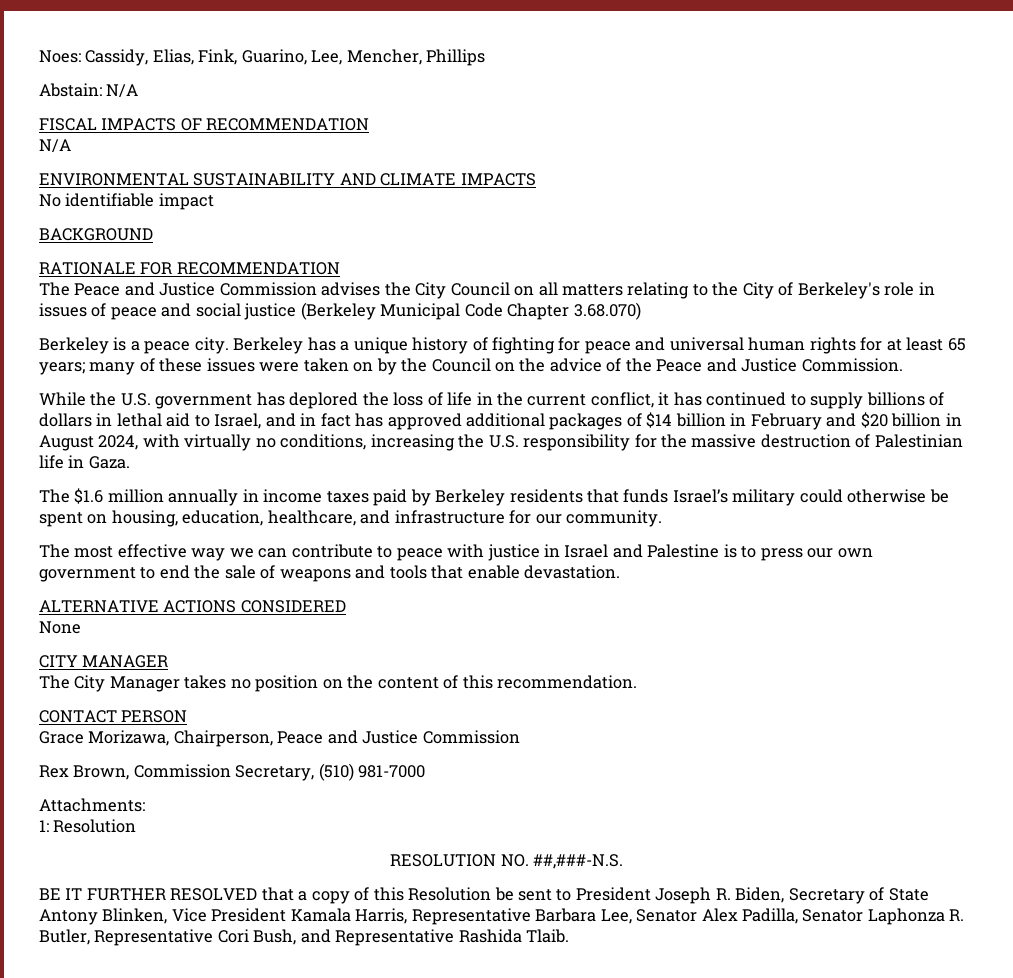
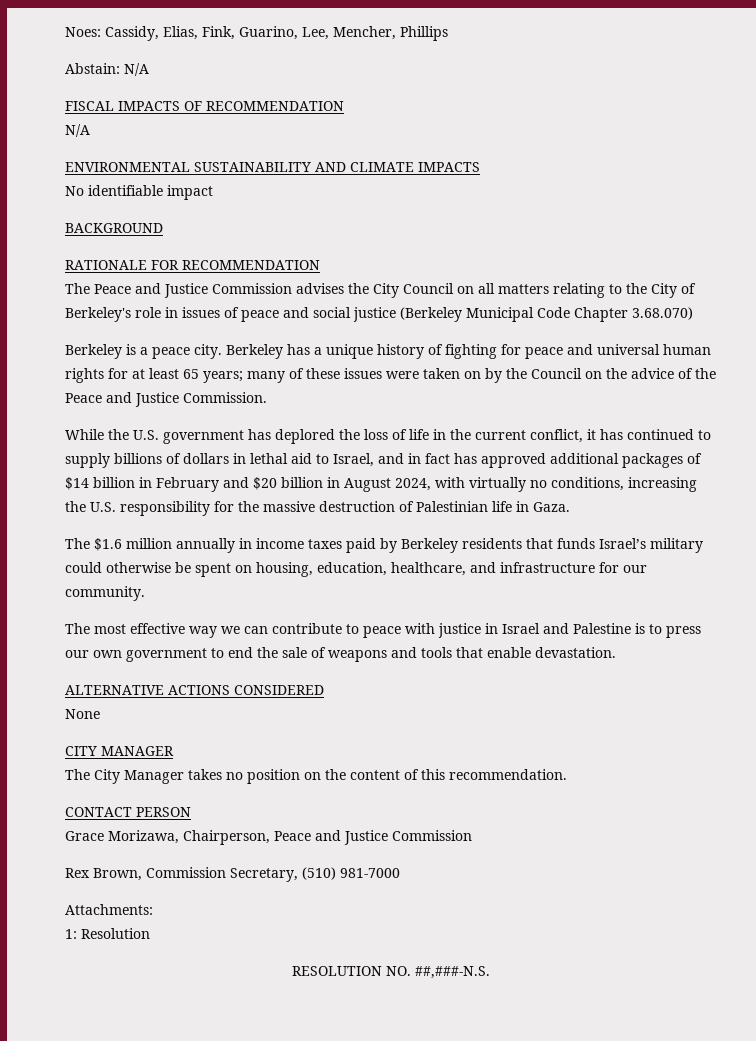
- BE IT FURTHER RESOLVED that a copy of this Resolution be sent to President Joseph R. Biden, Secretary of State Antony Blinken, Vice President Kamala Harris, Representative Barbara Lee, Senator Alex Padilla, Senator Laphonza R. Butler, Representative Cori Bush, and Representative Rashida Tlaib.

